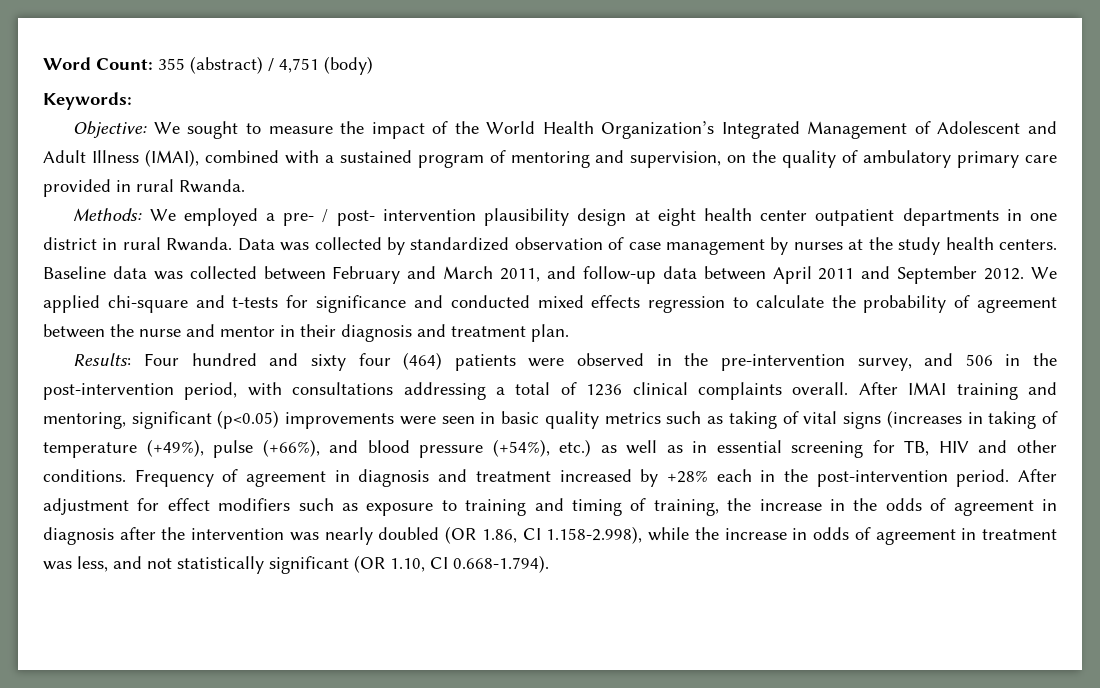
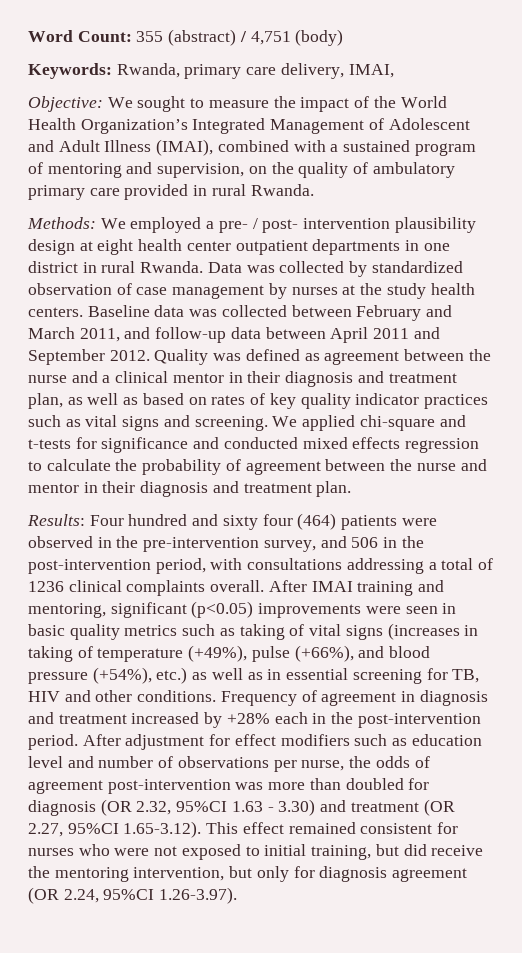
- Keywords:
+ Keywords: Rwanda, primary care delivery, IMAI,
+ Quality was defined as agreement between the nurse and a clinical mentor in their diagnosis and treatment plan, as well as based on rates of key quality indicator practices such as vital signs and screening.
- After adjustment for effect modifiers such as exposure to training and timing of training, the increase in the odds of agreement in diagnosis after the intervention was nearly doubled (OR 1.86, CI 1.158-2.998), while the increase in odds of agreement in treatment was less, and not statistically significant (OR 1.10, CI 0.668-1.794).
+ After adjustment for effect modifiers such as education level and number of observations per nurse, the odds of agreement post-intervention was more than doubled for diagnosis (OR 2.32, 95%CI 1.63 - 3.30) and treatment (OR 2.27, 95%CI 1.65-3.12). This effect remained consistent for nurses who were not exposed to initial training, but did receive the mentoring intervention, but only for diagnosis agreement (OR 2.24, 95%CI 1.26-3.97).

